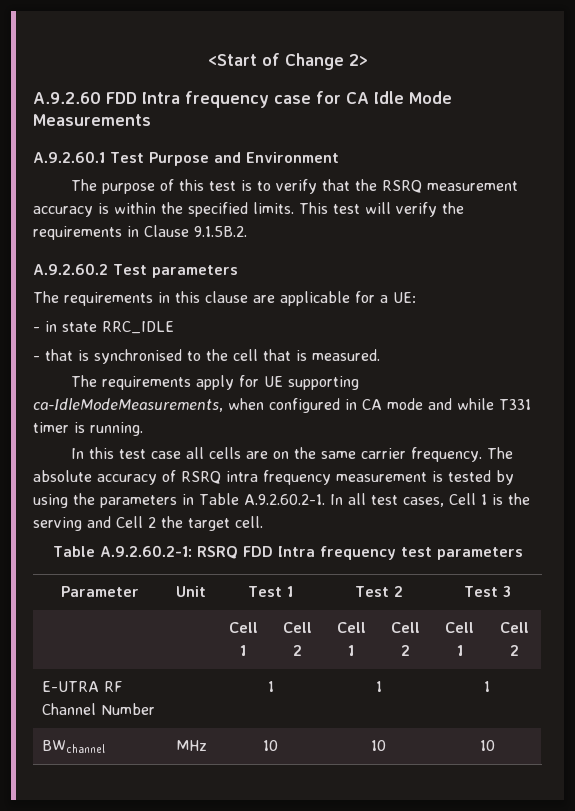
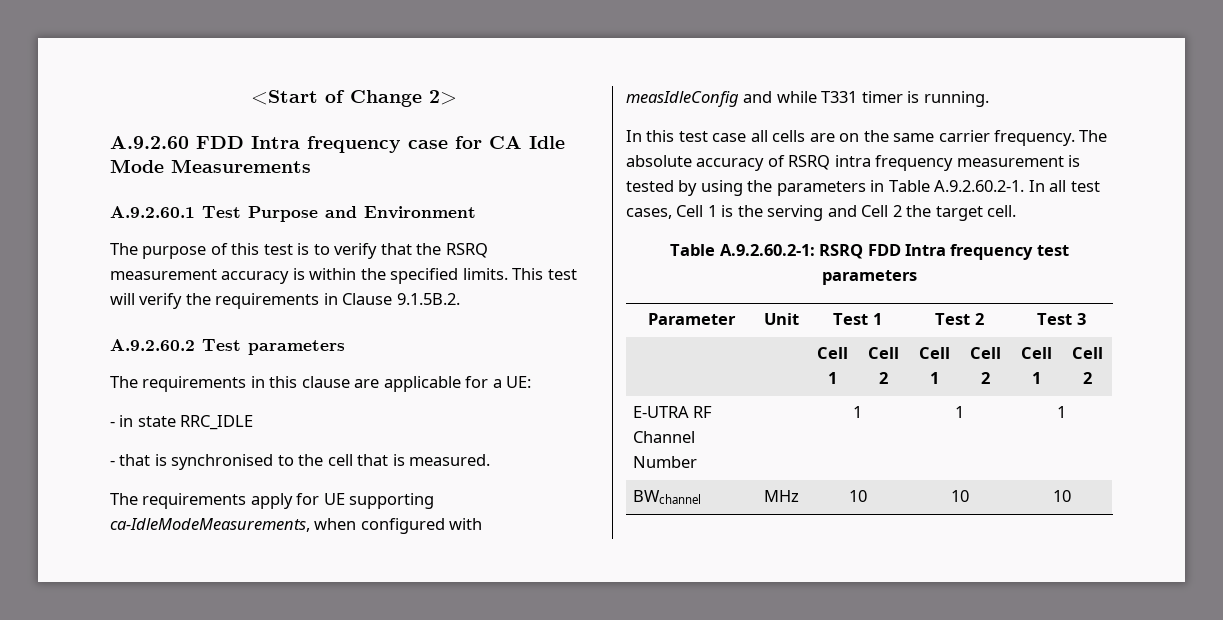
- The requirements apply for UE supporting ca-IdleModeMeasurements, when configured in CA mode and while T331 timer is running.
+ The requirements apply for UE supporting ca-IdleModeMeasurements, when configured with measIdleConfig and while T331 timer is running.

